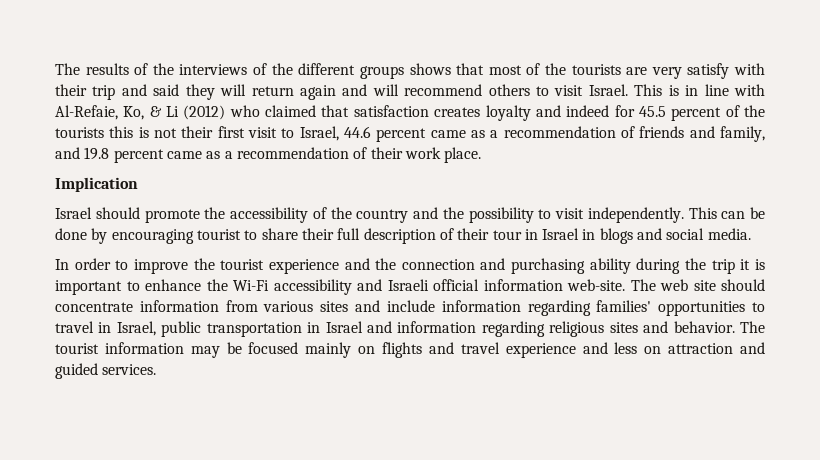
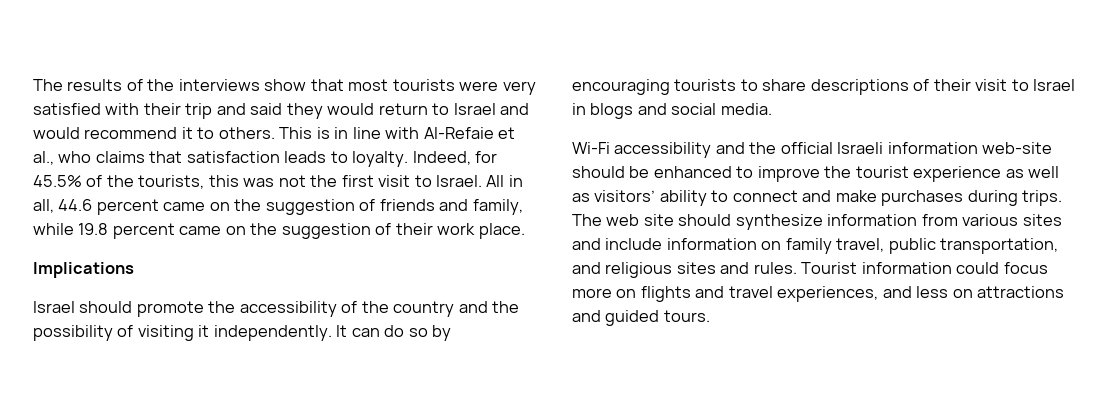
- The results of the interviews of the different groups shows that most of the tourists are very satisfy with their trip and said they will return again and will recommend others to visit Israel.
+ The results of the interviews show that most tourists were very satisfied with their trip and said they would return to Israel and would recommend it to others.
- This is in line with Al-Refaie, Ko, & Li (2012) who claimed that satisfaction creates loyalty and indeed for 45.5 percent of the tourists this is not their first visit to Israel, 44.6 percent came as a recommendation of friends and family, and 19.8 percent came as a recommendation of their work place.
+ This is in line with Al-Refaie et al., who claims that satisfaction leads to loyalty. Indeed, for 45.5% of the tourists, this was not the first visit to Israel. All in all, 44.6 percent came on the suggestion of friends and family, while 19.8 percent came on the suggestion of their work place.
- Implication
+ Implications
- Israel should promote the accessibility of the country and the possibility to visit independently. This can be done by encouraging tourist to share their full description of their tour in Israel in blogs and social media.
+ Israel should promote the accessibility of the country and the possibility of visiting it independently. It can do so by encouraging tourists to share descriptions of their visit to Israel in blogs and social media.
- In order to improve the tourist experience and the connection and purchasing ability during the trip it is important to enhance the Wi-Fi accessibility and Israeli official information web-site.
+ Wi-Fi accessibility and the official Israeli information web-site should be enhanced to improve the tourist experience as well as visitors’ ability to connect and make purchases during trips.
- The web site should concentrate information from various sites and include information regarding families' opportunities to travel in Israel, public transportation in Israel and information regarding religious sites and behavior. The tourist information may be focused mainly on flights and travel experience and less on attraction and guided services.
+ The web site should synthesize information from various sites and include information on family travel, public transportation, and religious sites and rules. Tourist information could focus more on flights and travel experiences, and less on attractions and guided tours.

